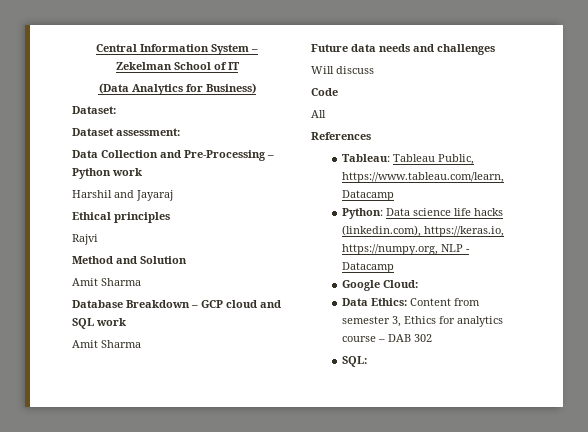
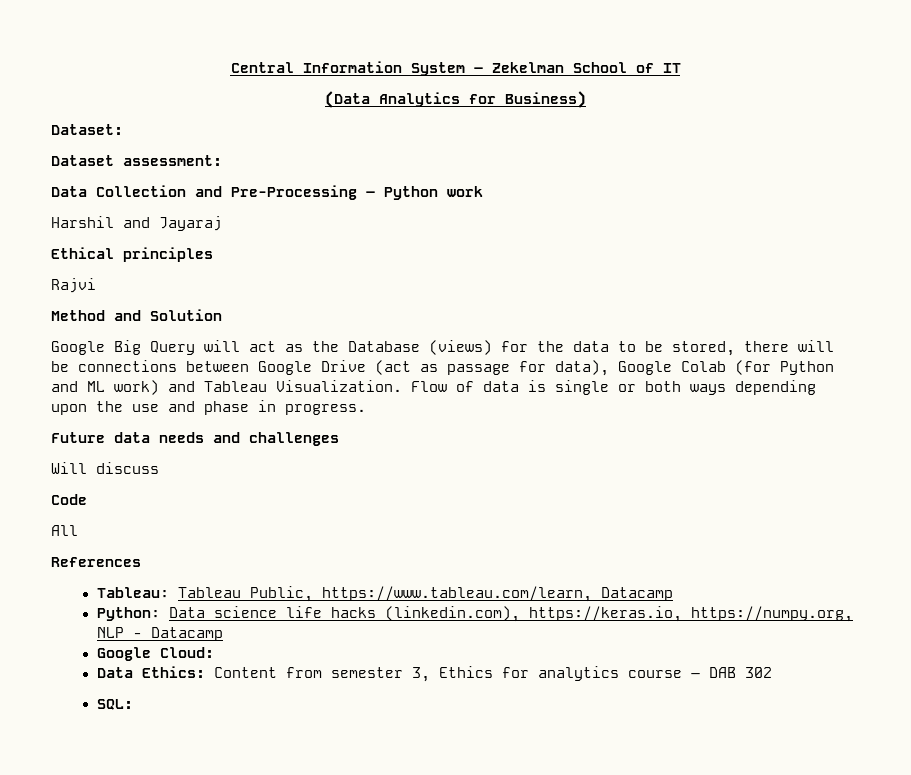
  Method and Solution
- Amit Sharma
- Database Breakdown – GCP cloud and SQL work
- Amit Sharma
+ Google Big Query will act as the Database (views) for the data to be stored, there will be connections between Google Drive (act as passage for data), Google Colab (for Python and ML work) and Tableau Visualization. Flow of data is single or both ways depending upon the use and phase in progress.

